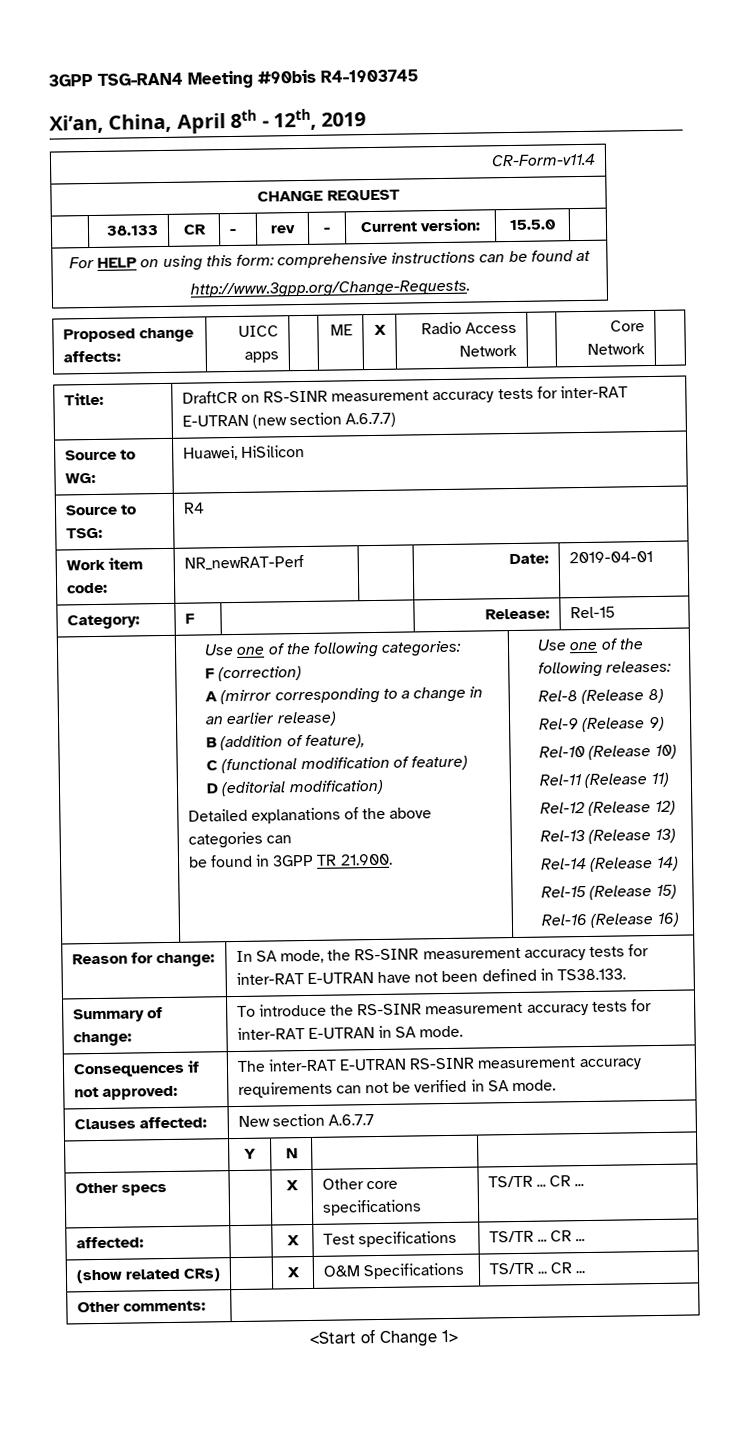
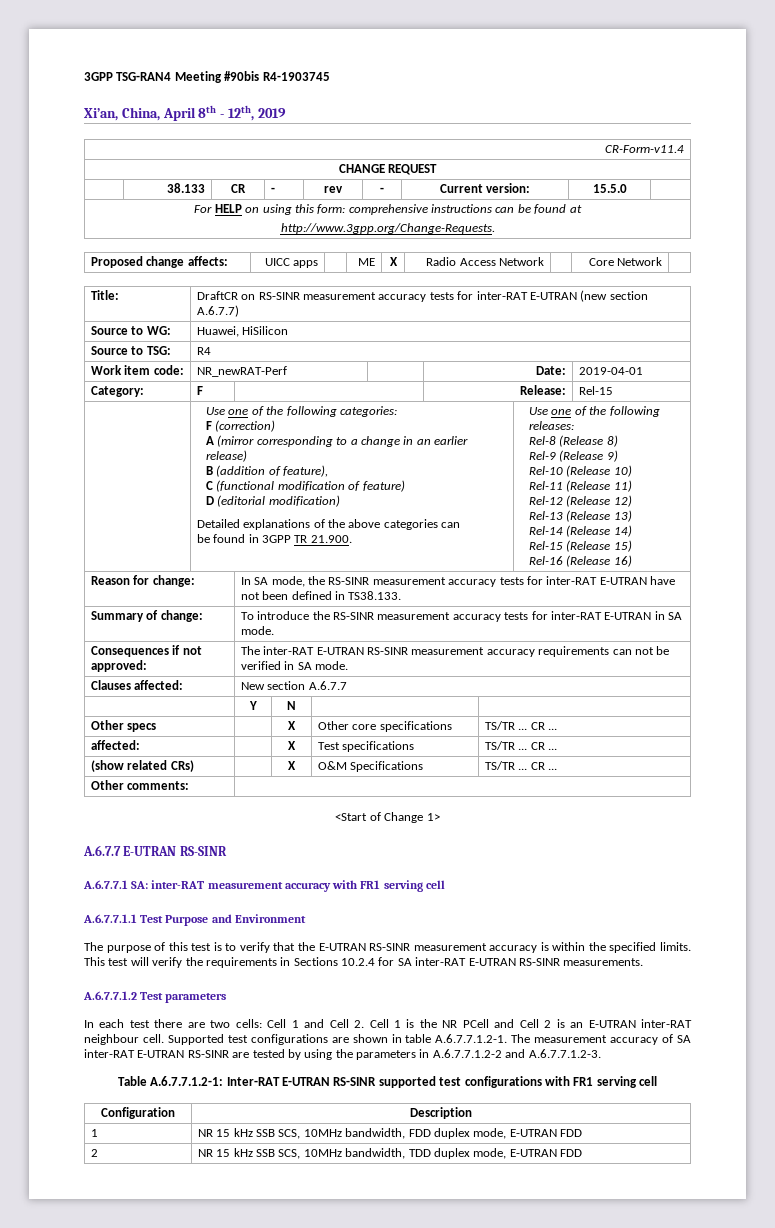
+ A.6.7.7 E-UTRAN RS-SINR
+ A.6.7.7.1 SA: inter-RAT measurement accuracy with FR1 serving cell
+ A.6.7.7.1.1 Test Purpose and Environment
+ The purpose of this test is to verify that the E-UTRAN RS-SINR measurement accuracy is within the specified limits. This test will verify the requirements in Sections 10.2.4 for SA inter-RAT E-UTRAN RS-SINR measurements.
+ A.6.7.7.1.2 Test parameters
+ In each test there are two cells: Cell 1 and Cell 2. Cell 1 is the NR PCell and Cell 2 is an E-UTRAN inter-RAT neighbour cell. Supported test configurations are shown in table A.6.7.7.1.2-1. The measurement accuracy of SA inter-RAT E-UTRAN RS-SINR are tested by using the parameters in A.6.7.7.1.2-2 and A.6.7.7.1.2-3.
+ Table A.6.7.7.1.2-1: Inter-RAT E-UTRAN RS-SINR supported test configurations with FR1 serving cell
+ Configuration | Description
+ 1 | NR 15 kHz SSB SCS, 10MHz bandwidth, FDD duplex mode, E-UTRAN FDD
+ 2 | NR 15 kHz SSB SCS, 10MHz bandwidth, TDD duplex mode, E-UTRAN FDD

